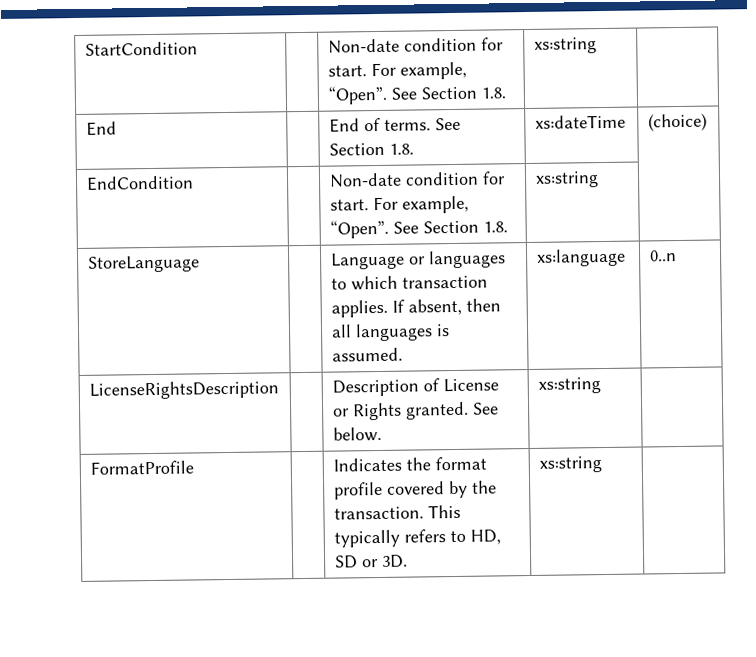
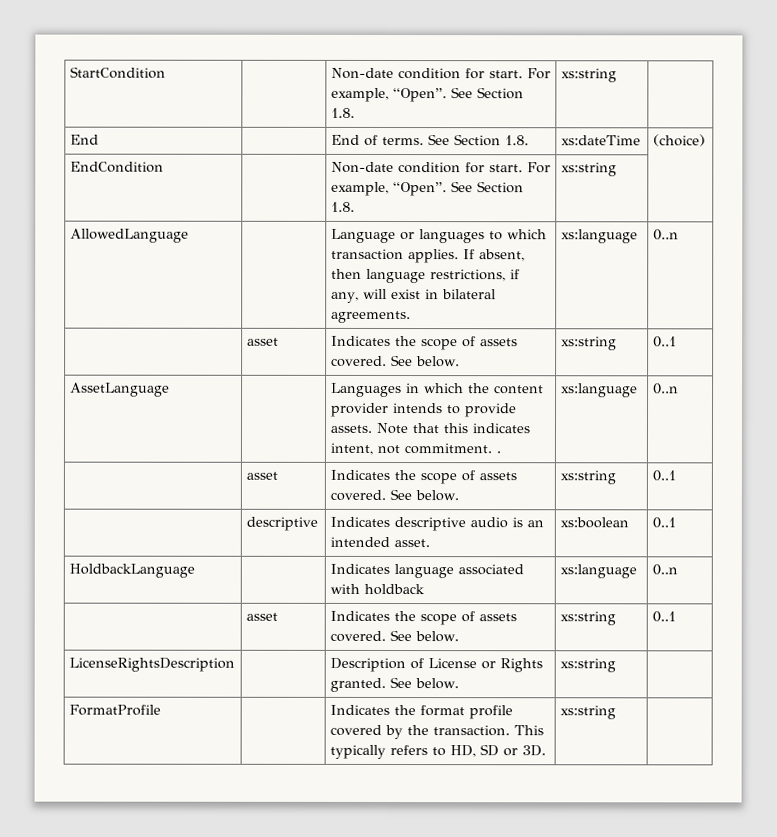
- StoreLanguage | | Language or languages to which transaction applies. If absent, then all languages is assumed. | xs:language | 0..n
+ AllowedLanguage | | Language or languages to which transaction applies. If absent, then language restrictions, if any, will exist in bilateral agreements. | xs:language | 0..n
+ | asset | Indicates the scope of assets covered. See below. | xs:string | 0..1
+ AssetLanguage | | Languages in which the content provider intends to provide assets. Note that this indicates intent, not commitment. . | xs:language | 0..n
+ | asset | Indicates the scope of assets covered. See below. | xs:string | 0..1
+ | descriptive | Indicates descriptive audio is an intended asset. | xs:boolean | 0..1
+ HoldbackLanguage | | Indicates language associated with holdback | xs:language | 0..n
+ | asset | Indicates the scope of assets covered. See below. | xs:string | 0..1

